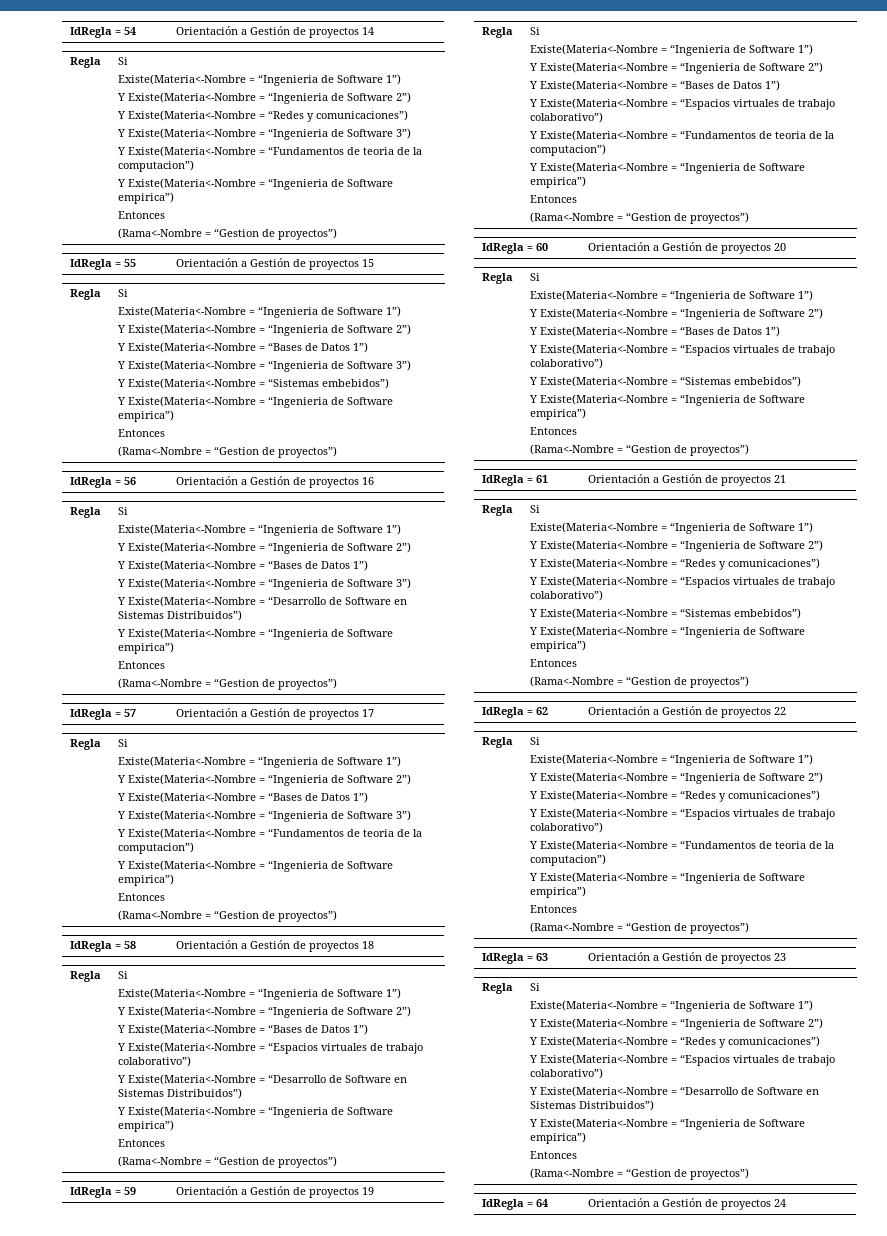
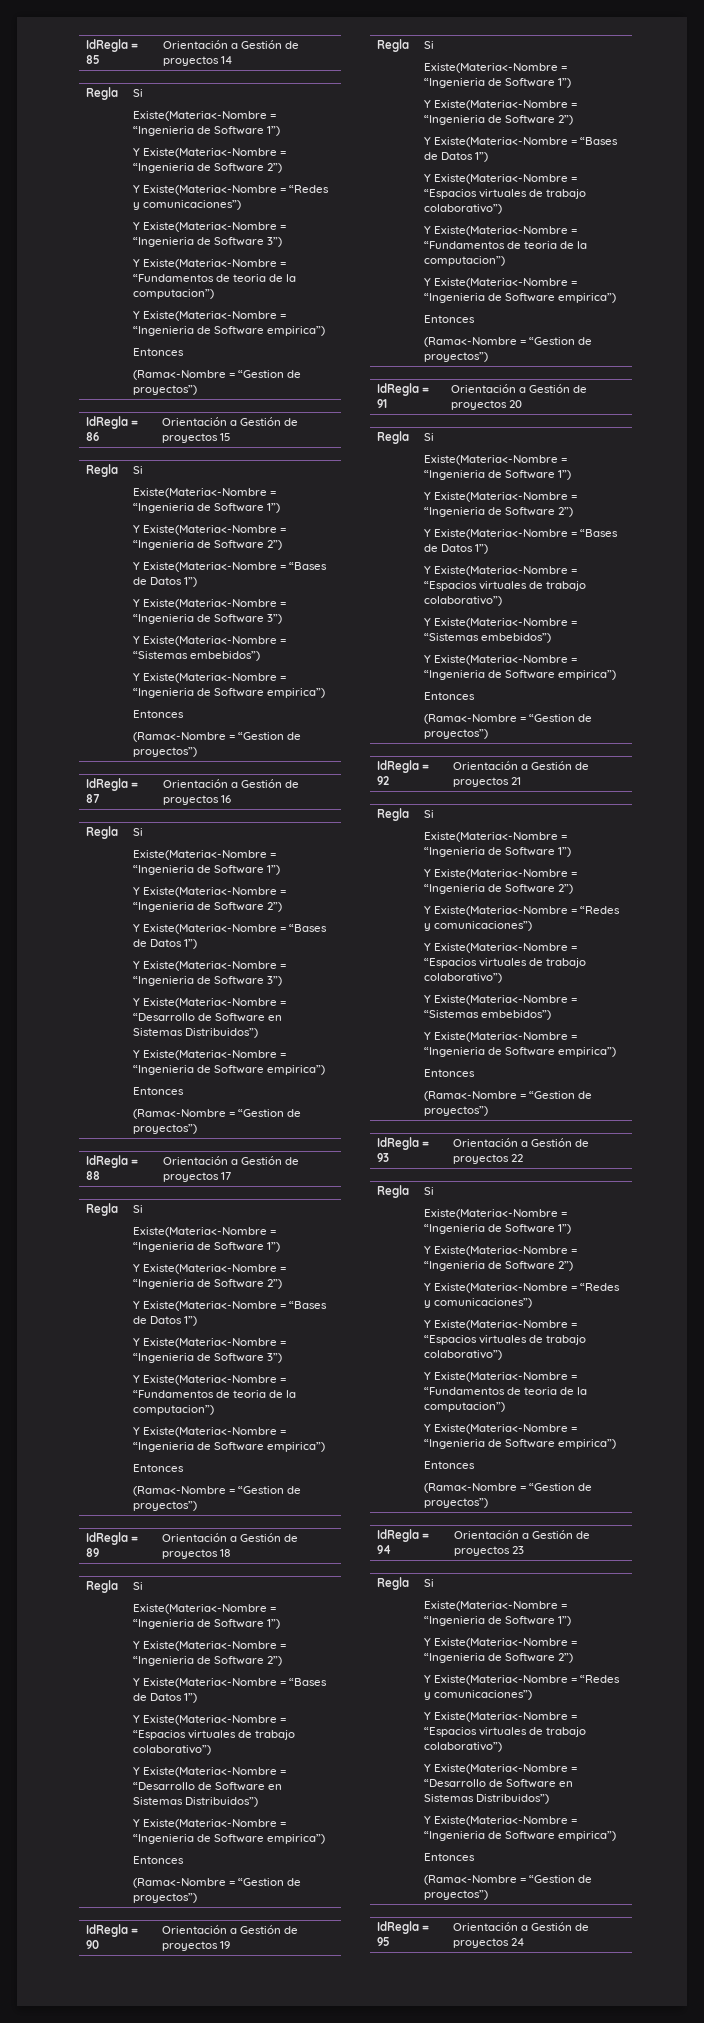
- IdRegla = 54 | Orientación a Gestión de proyectos 14
+ IdRegla = 85 | Orientación a Gestión de proyectos 14
- IdRegla = 55 | Orientación a Gestión de proyectos 15
+ IdRegla = 86 | Orientación a Gestión de proyectos 15
- IdRegla = 56 | Orientación a Gestión de proyectos 16
+ IdRegla = 87 | Orientación a Gestión de proyectos 16
- IdRegla = 57 | Orientación a Gestión de proyectos 17
+ IdRegla = 88 | Orientación a Gestión de proyectos 17
- IdRegla = 58 | Orientación a Gestión de proyectos 18
+ IdRegla = 89 | Orientación a Gestión de proyectos 18
- IdRegla = 59 | Orientación a Gestión de proyectos 19
+ IdRegla = 90 | Orientación a Gestión de proyectos 19
- IdRegla = 60 | Orientación a Gestión de proyectos 20
+ IdRegla = 91 | Orientación a Gestión de proyectos 20
- IdRegla = 61 | Orientación a Gestión de proyectos 21
+ IdRegla = 92 | Orientación a Gestión de proyectos 21
- IdRegla = 62 | Orientación a Gestión de proyectos 22
+ IdRegla = 93 | Orientación a Gestión de proyectos 22
- IdRegla = 63 | Orientación a Gestión de proyectos 23
+ IdRegla = 94 | Orientación a Gestión de proyectos 23
- IdRegla = 64 | Orientación a Gestión de proyectos 24
+ IdRegla = 95 | Orientación a Gestión de proyectos 24

